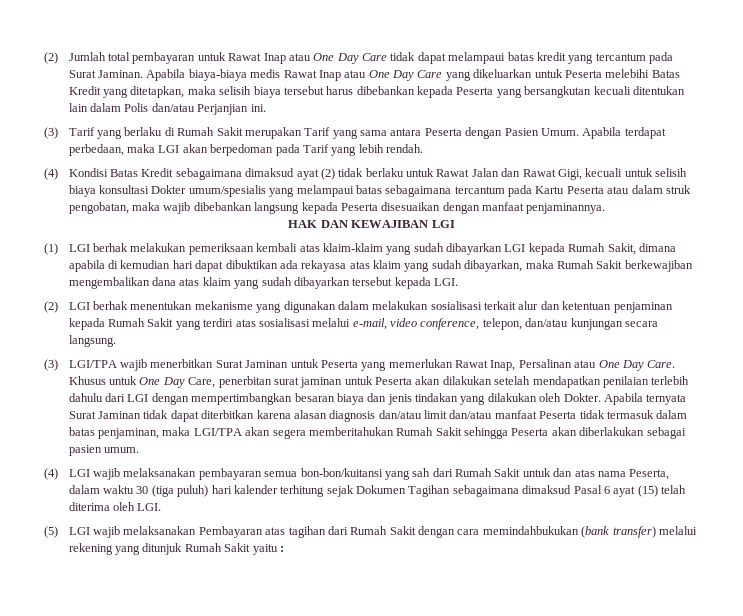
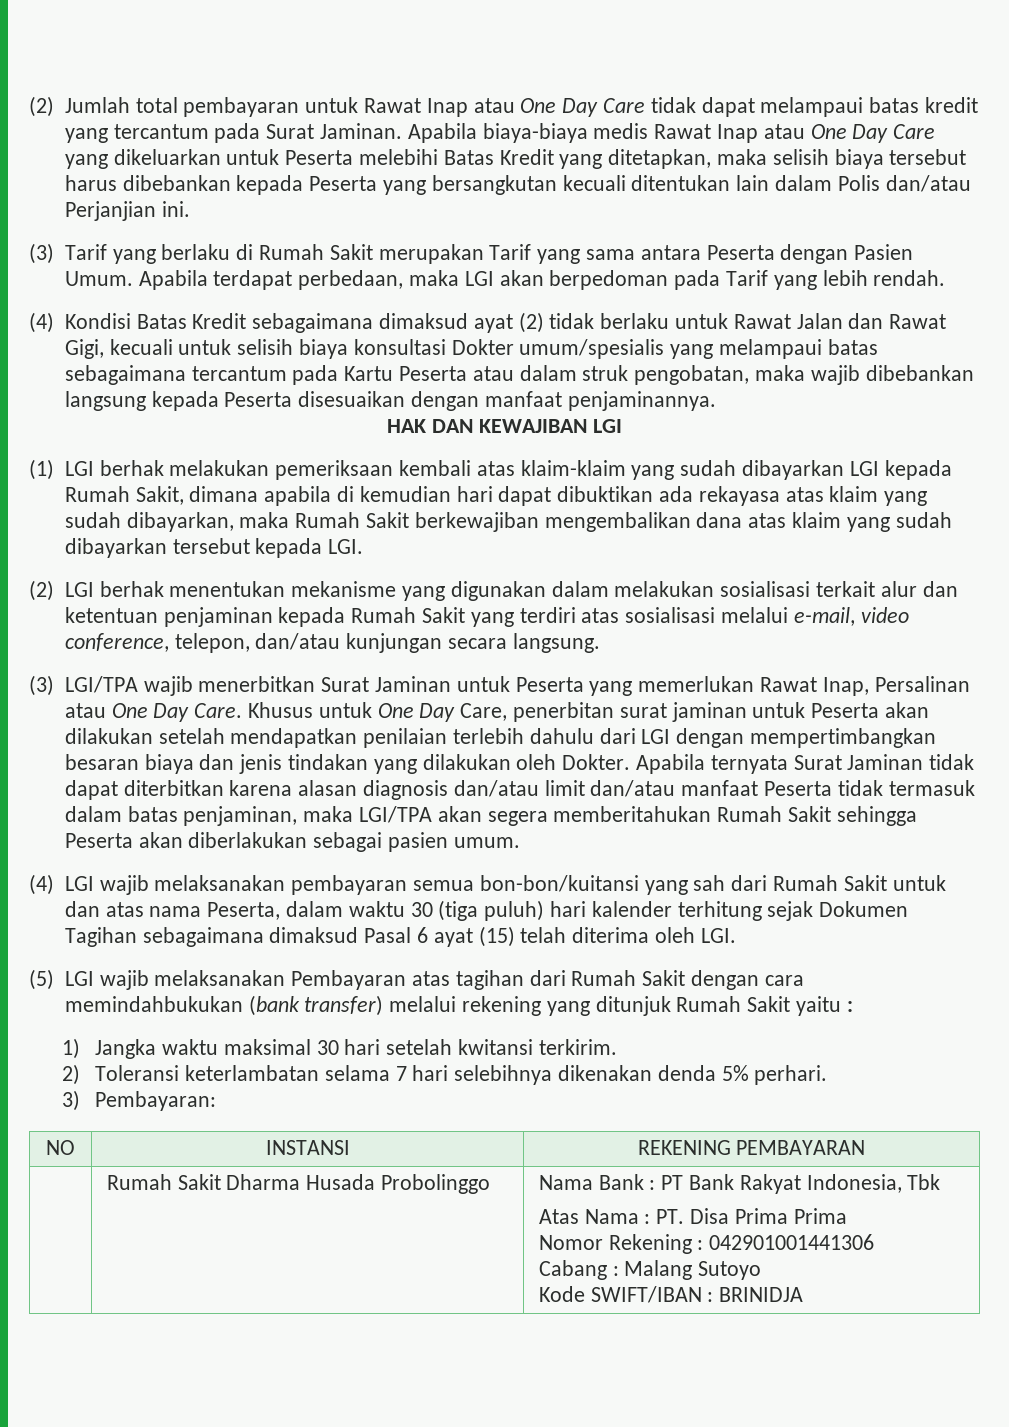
+ 1) Jangka waktu maksimal 30 hari setelah kwitansi terkirim.
+ 2) Toleransi keterlambatan selama 7 hari selebihnya dikenakan denda 5% perhari.
+ 3) Pembayaran:
+ NO | INSTANSI | REKENING PEMBAYARAN
+ | Rumah Sakit Dharma Husada Probolinggo | Nama Bank : PT Bank Rakyat Indonesia, Tbk
+ Atas Nama : PT. Disa Prima Prima
+ Nomor Rekening : 042901001441306
+ Cabang : Malang Sutoyo
+ Kode SWIFT/IBAN : BRINIDJA

